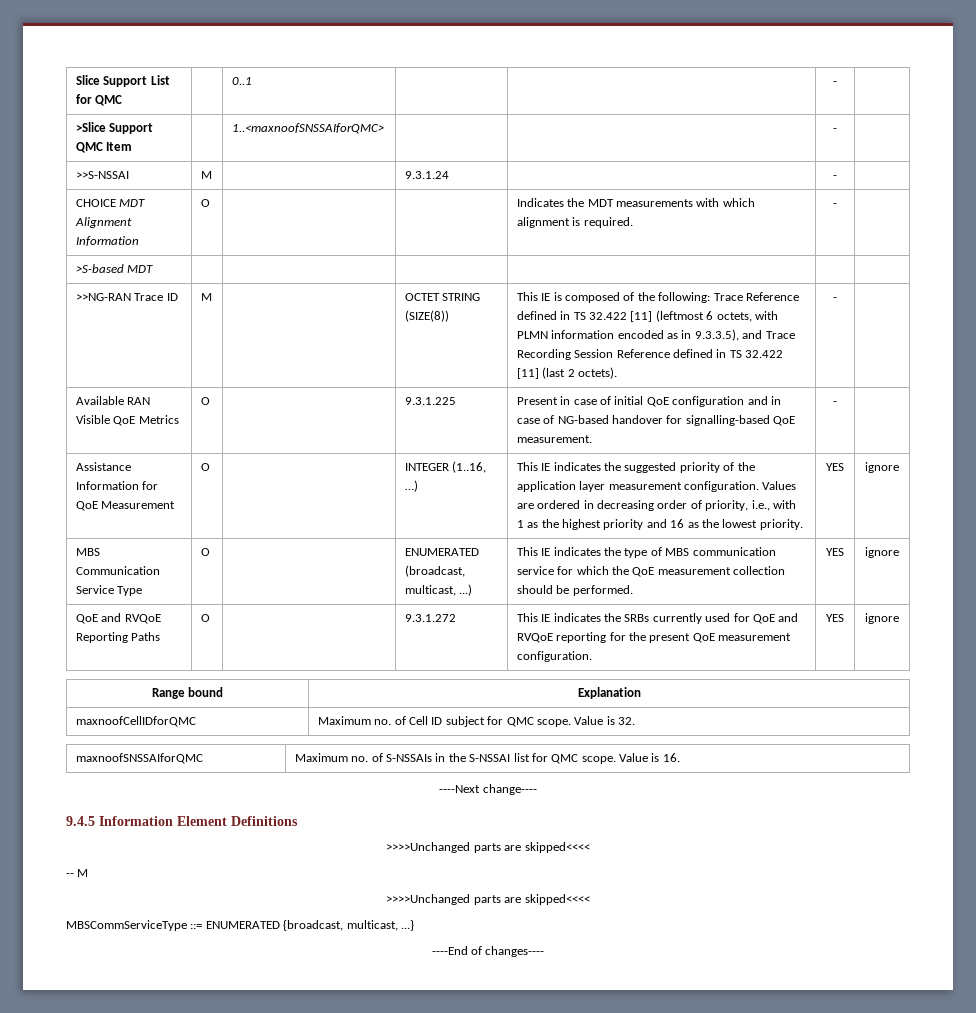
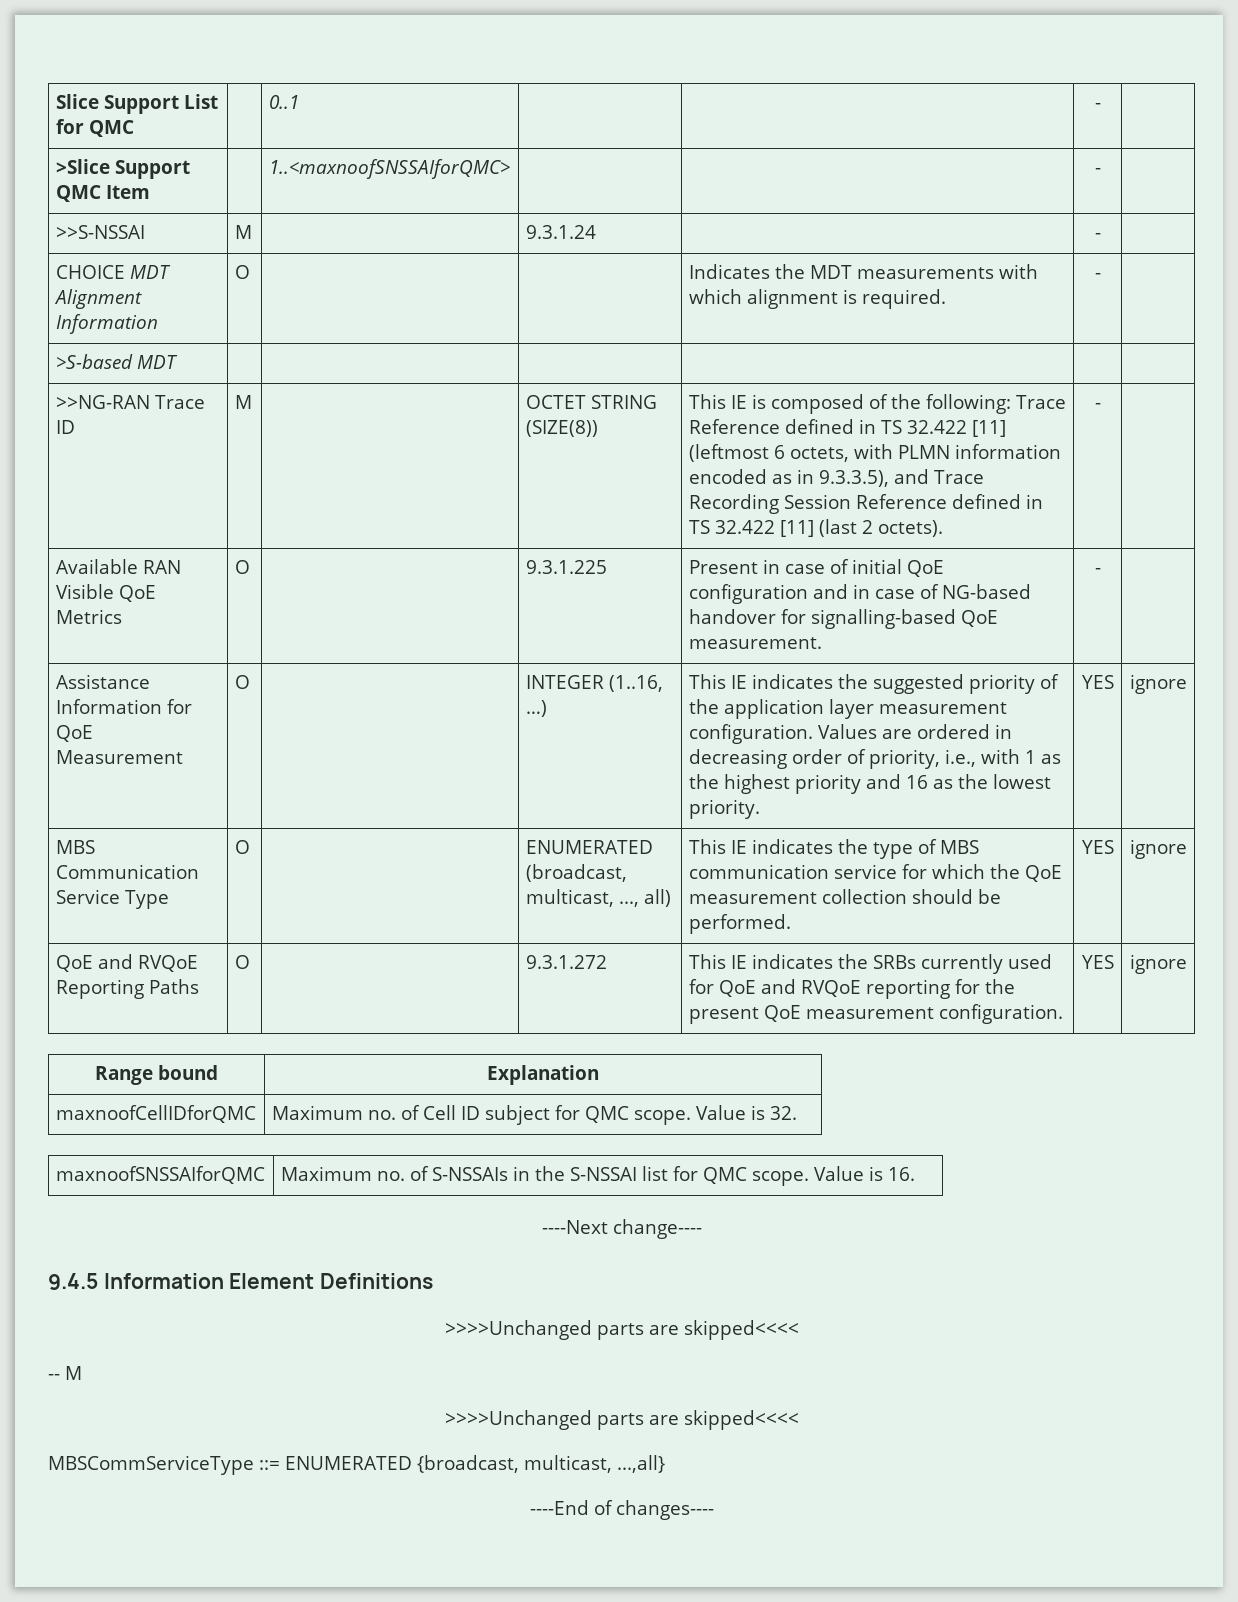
- MBS Communication Service Type | O | | ENUMERATED (broadcast, multicast, ...) | This IE indicates the type of MBS communication service for which the QoE measurement collection should be performed. | YES | ignore
+ MBS Communication Service Type | O | | ENUMERATED (broadcast, multicast, ..., all) | This IE indicates the type of MBS communication service for which the QoE measurement collection should be performed. | YES | ignore
- MBSCommServiceType ::= ENUMERATED {broadcast, multicast, ...}
+ MBSCommServiceType ::= ENUMERATED {broadcast, multicast, ...,all}

